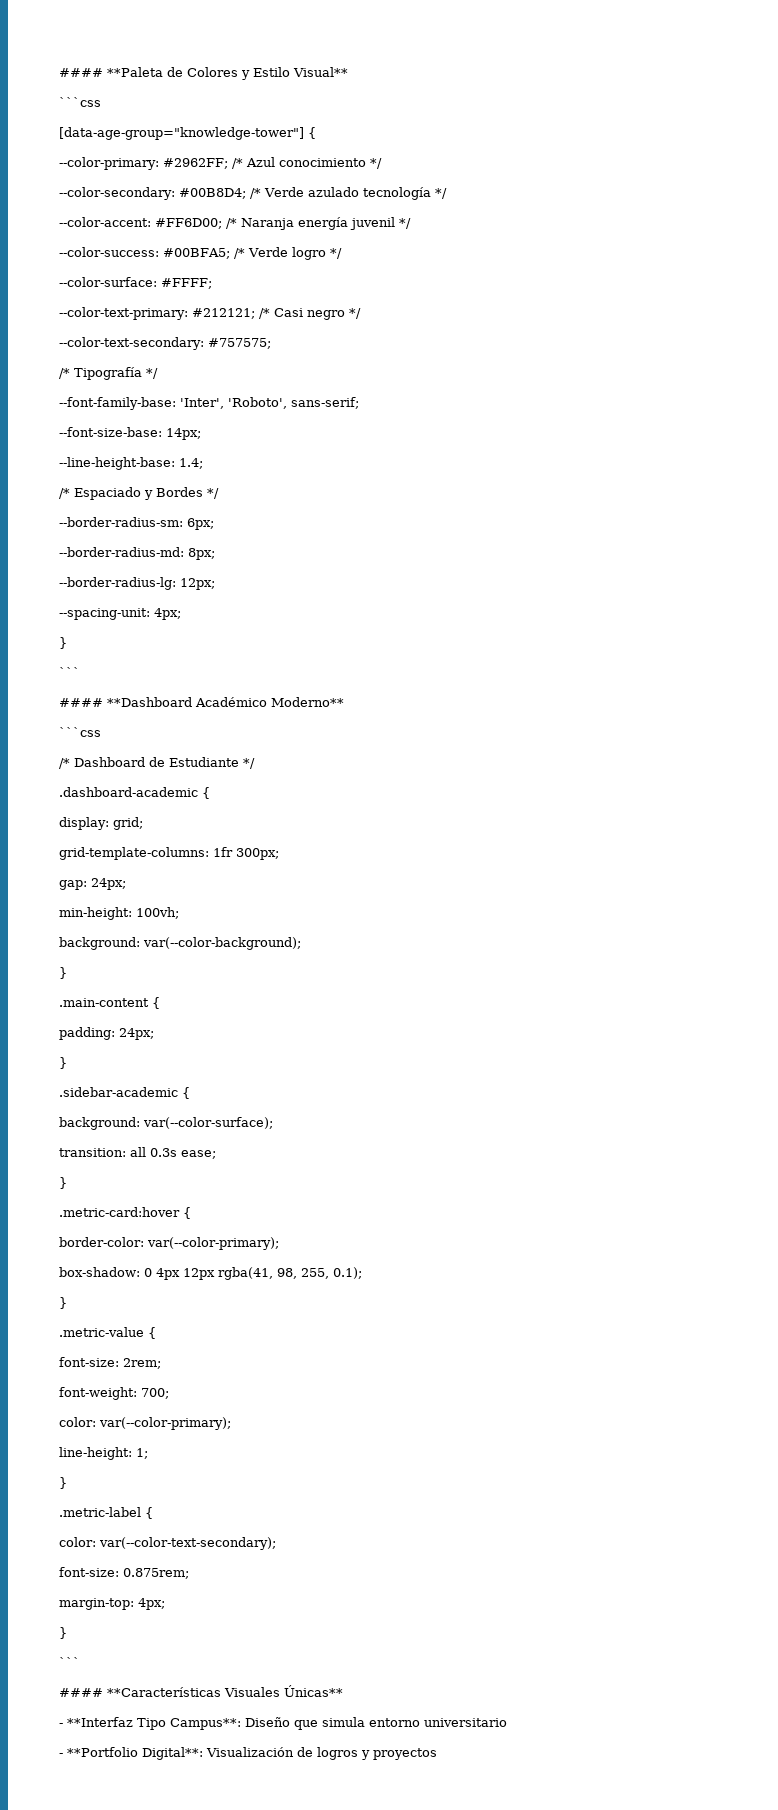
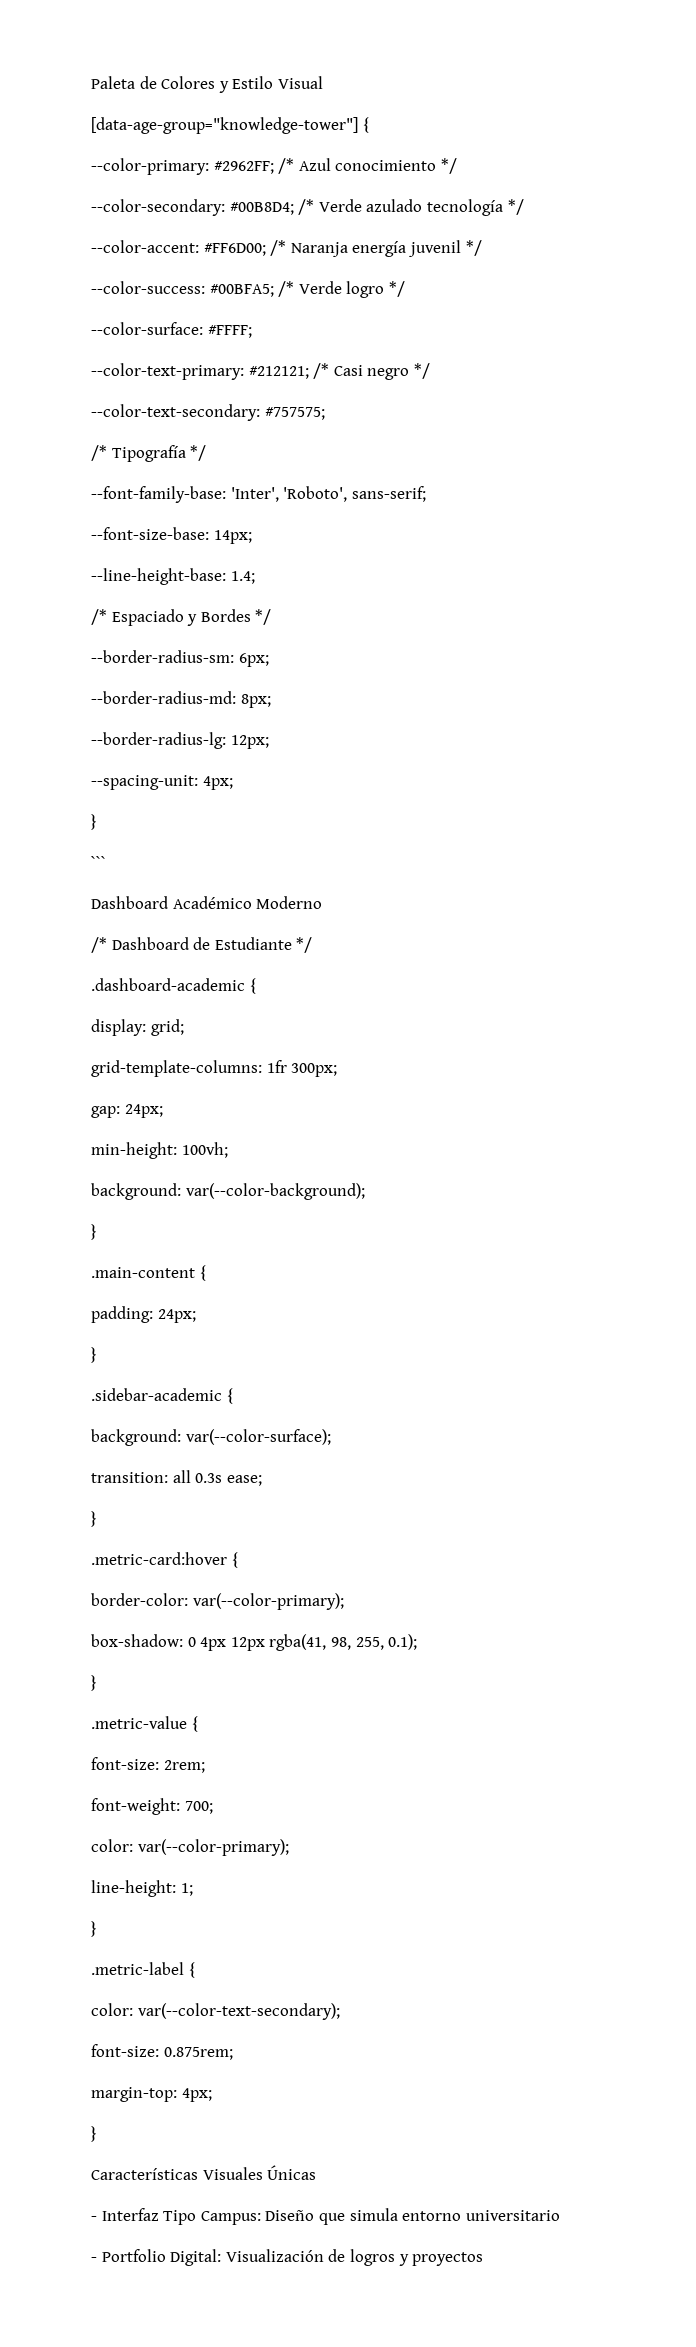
- #### **Paleta de Colores y Estilo Visual**
- ```css
+ Paleta de Colores y Estilo Visual
- #### **Dashboard Académico Moderno**
- ```css
+ Dashboard Académico Moderno
  margin-top: 4px;
  }
- ```
- #### **Características Visuales Únicas**
- - **Interfaz Tipo Campus**: Diseño que simula entorno universitario
+ Características Visuales Únicas
+ - Interfaz Tipo Campus: Diseño que simula entorno universitario
- - **Portfolio Digital**: Visualización de logros y proyectos
+ - Portfolio Digital: Visualización de logros y proyectos

